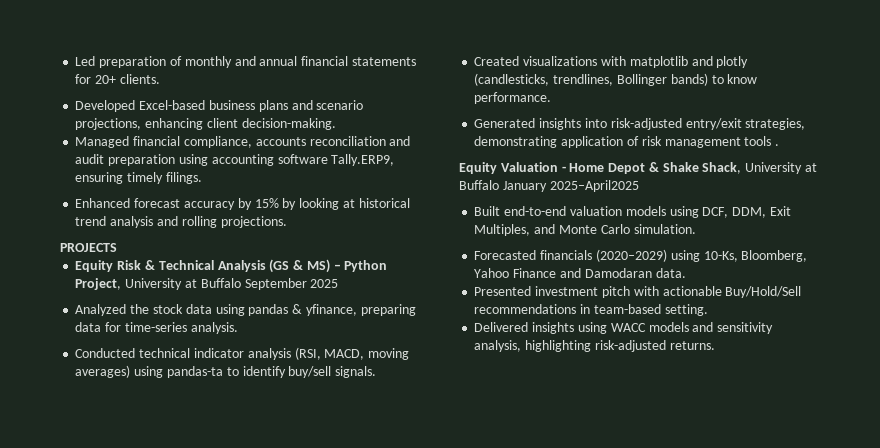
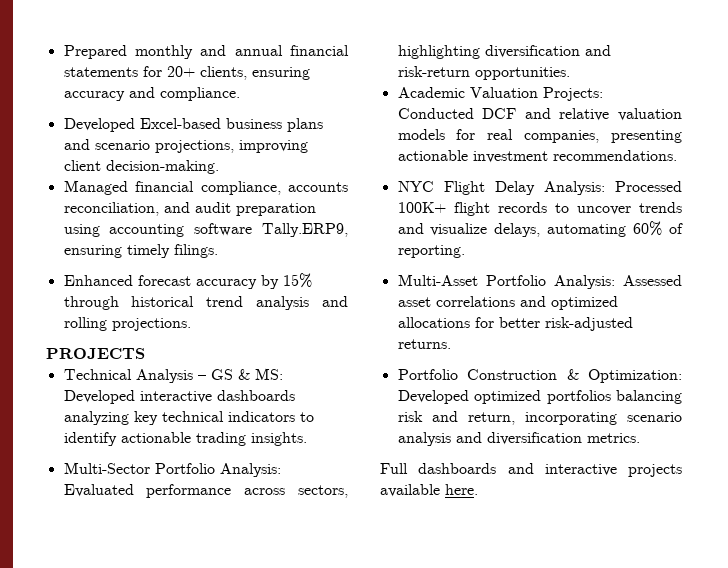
- Led preparation of monthly and annual financial statements for 20+ clients.
+ Prepared monthly and annual financial statements for 20+ clients, ensuring accuracy and compliance.
- Developed Excel-based business plans and scenario projections, enhancing client decision-making.
+ Developed Excel-based business plans and scenario projections, improving client decision-making.
- Managed financial compliance, accounts reconciliation and audit preparation using accounting software Tally.ERP9, ensuring timely filings.
+ Managed financial compliance, accounts reconciliation, and audit preparation using accounting software Tally.ERP9, ensuring timely filings.
- Enhanced forecast accuracy by 15% by looking at historical trend analysis and rolling projections.
+ Enhanced forecast accuracy by 15% through historical trend analysis and rolling projections.
- Equity Risk & Technical Analysis (GS & MS) – Python Project, University at Buffalo September 2025
- Analyzed the stock data using pandas & yfinance, preparing data for time-series analysis.
- Conducted technical indicator analysis (RSI, MACD, moving averages) using pandas-ta to identify buy/sell signals.
- Created visualizations with matplotlib and plotly (candlesticks, trendlines, Bollinger bands) to know performance.
- Generated insights into risk-adjusted entry/exit strategies, demonstrating application of risk management tools .
- Equity Valuation - Home Depot & Shake Shack, University at Buffalo January 2025–April2025
- Built end-to-end valuation models using DCF, DDM, Exit Multiples, and Monte Carlo simulation.
- Forecasted financials (2020–2029) using 10-Ks, Bloomberg, Yahoo Finance and Damodaran data.
- Presented investment pitch with actionable Buy/Hold/Sell recommendations in team-based setting.
- Delivered insights using WACC models and sensitivity analysis, highlighting risk-adjusted returns.
+ Technical Analysis – GS & MS: Developed interactive dashboards analyzing key technical indicators to identify actionable trading insights.
+ Multi-Sector Portfolio Analysis: Evaluated performance across sectors, highlighting diversification and risk-return opportunities.
+ Academic Valuation Projects: Conducted DCF and relative valuation models for real companies, presenting actionable investment recommendations.
+ NYC Flight Delay Analysis: Processed 100K+ flight records to uncover trends and visualize delays, automating 60% of reporting.
+ Multi-Asset Portfolio Analysis: Assessed asset correlations and optimized allocations for better risk-adjusted returns.
+ Portfolio Construction & Optimization: Developed optimized portfolios balancing risk and return, incorporating scenario analysis and diversification metrics.
+ Full dashboards and interactive projects available here.

